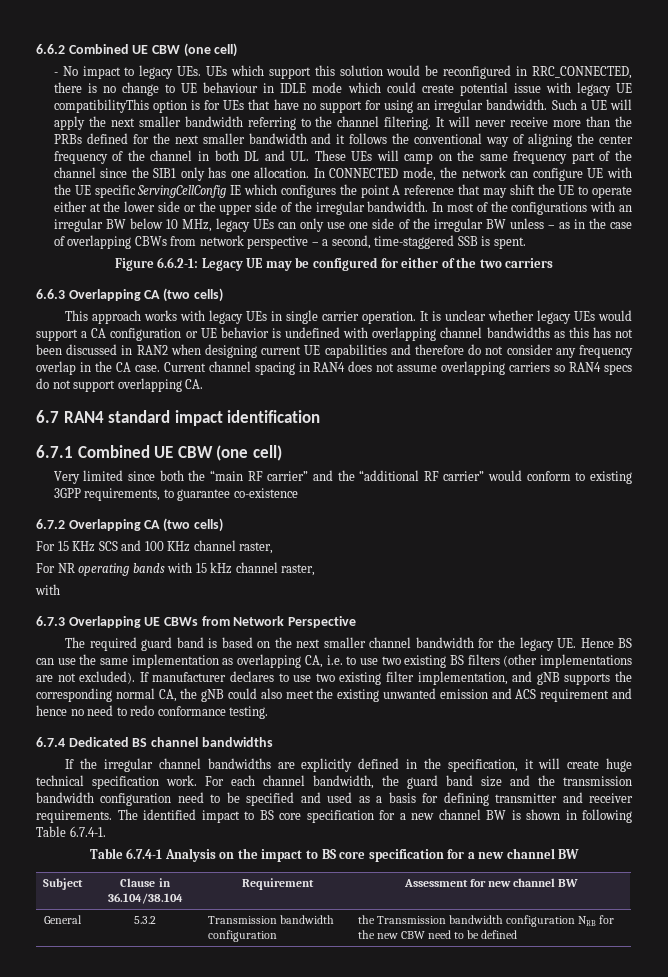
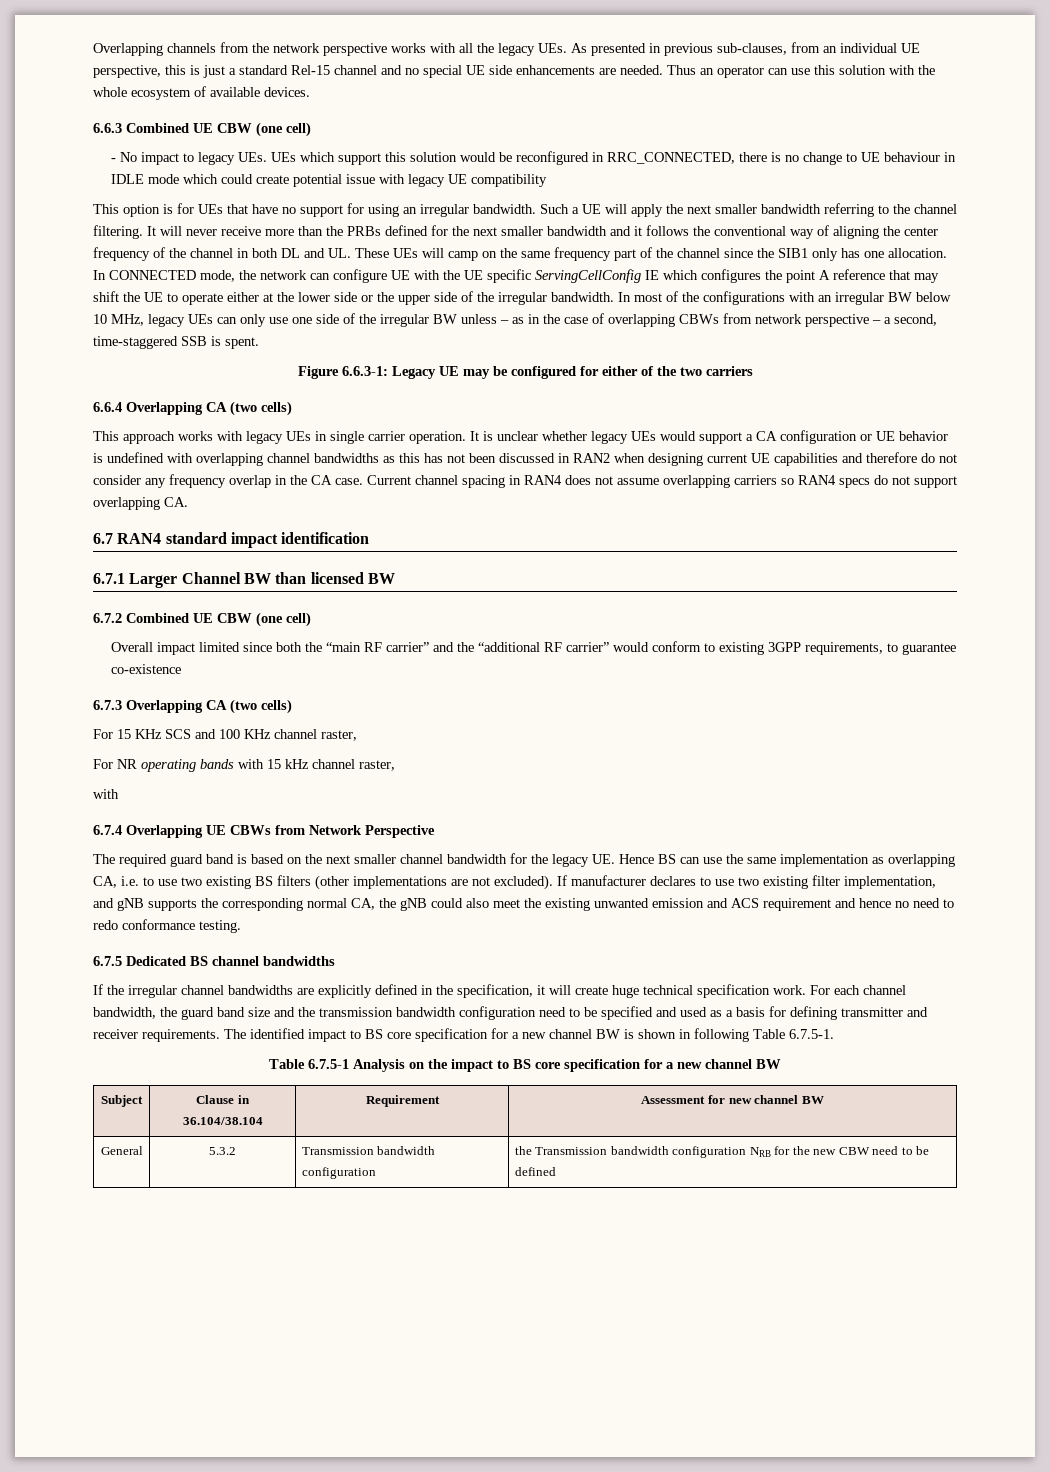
- 6.6.2 Combined UE CBW (one cell)
+ Overlapping channels from the network perspective works with all the legacy UEs. As presented in previous sub-clauses, from an individual UE perspective, this is just a standard Rel-15 channel and no special UE side enhancements are needed. Thus an operator can use this solution with the whole ecosystem of available devices.
+ 6.6.3 Combined UE CBW (one cell)
- - No impact to legacy UEs. UEs which support this solution would be reconfigured in RRC_CONNECTED, there is no change to UE behaviour in IDLE mode which could create potential issue with legacy UE compatibilityThis option is for UEs that have no support for using an irregular bandwidth.
+ - No impact to legacy UEs. UEs which support this solution would be reconfigured in RRC_CONNECTED, there is no change to UE behaviour in IDLE mode which could create potential issue with legacy UE compatibility
+ This option is for UEs that have no support for using an irregular bandwidth.
- Figure 6.6.2-1: Legacy UE may be configured for either of the two carriers
+ Figure 6.6.3-1: Legacy UE may be configured for either of the two carriers
- 6.6.3 Overlapping CA (two cells)
+ 6.6.4 Overlapping CA (two cells)
- 6.7.1 Combined UE CBW (one cell)
- Very limited since both the “main RF carrier” and the “additional RF carrier” would conform to existing 3GPP requirements, to guarantee co-existence
+ 6.7.1 Larger Channel BW than licensed BW
+ 6.7.2 Combined UE CBW (one cell)
+ Overall impact limited since both the “main RF carrier” and the “additional RF carrier” would conform to existing 3GPP requirements, to guarantee co-existence
- 6.7.2 Overlapping CA (two cells)
+ 6.7.3 Overlapping CA (two cells)
- 6.7.3 Overlapping UE CBWs from Network Perspective
+ 6.7.4 Overlapping UE CBWs from Network Perspective
- 6.7.4 Dedicated BS channel bandwidths
+ 6.7.5 Dedicated BS channel bandwidths
- The identified impact to BS core specification for a new channel BW is shown in following Table 6.7.4-1.
- Table 6.7.4-1 Analysis on the impact to BS core specification for a new channel BW
+ The identified impact to BS core specification for a new channel BW is shown in following Table 6.7.5-1.
+ Table 6.7.5-1 Analysis on the impact to BS core specification for a new channel BW

